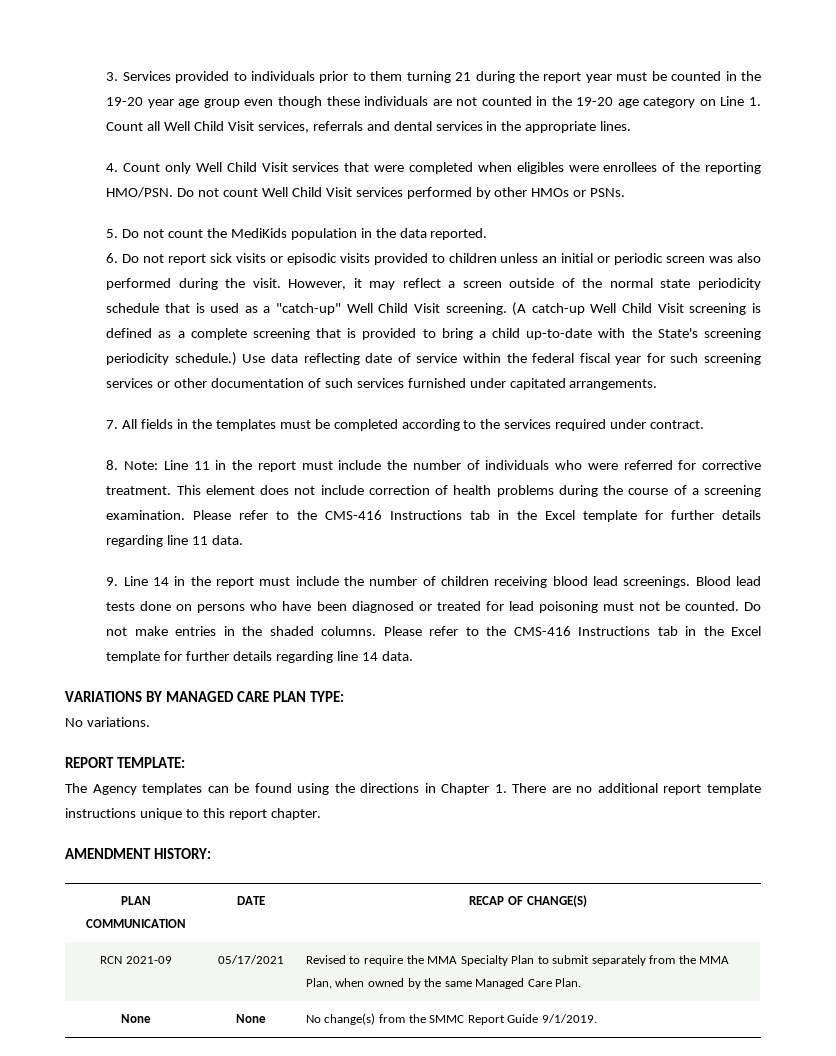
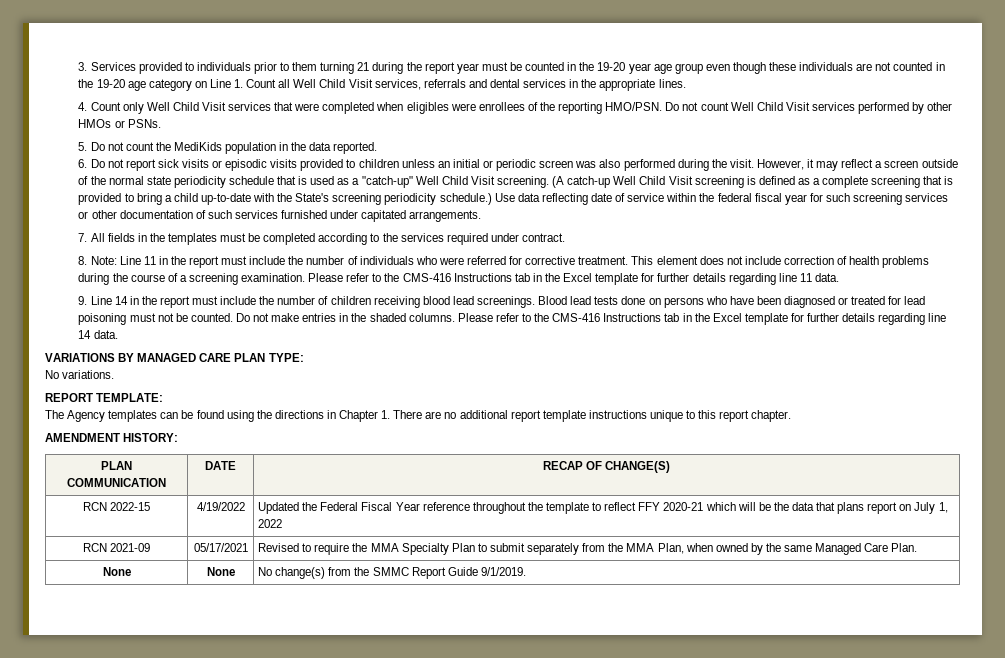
+ RCN 2022-15 | 4/19/2022 | Updated the Federal Fiscal Year reference throughout the template to reflect FFY 2020-21 which will be the data that plans report on July 1, 2022

